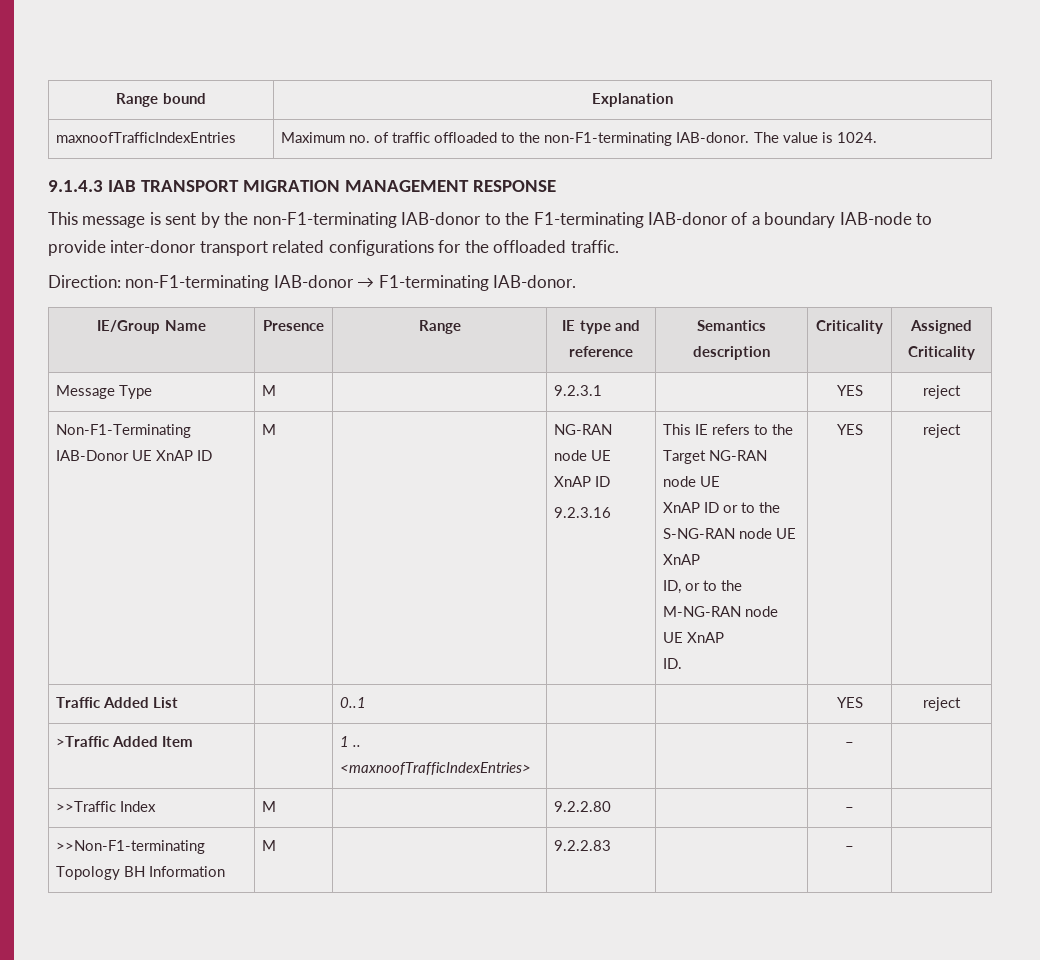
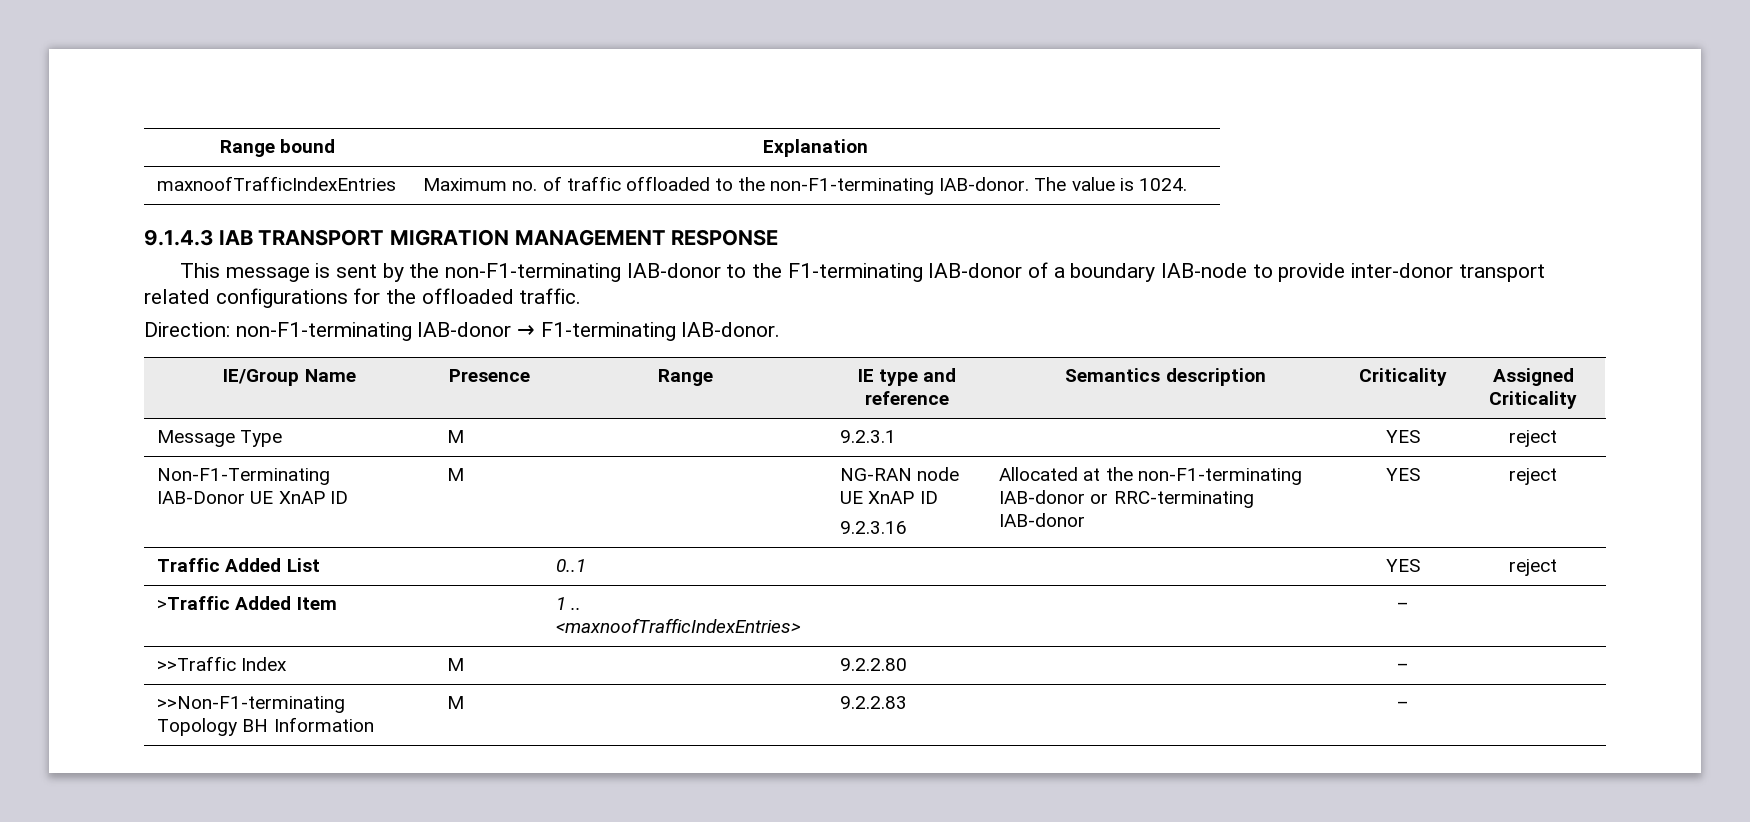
- This IE refers to the Target NG-RAN node UE
- XnAP ID or to the S-NG-RAN node UE XnAP
- ID, or to the M-NG-RAN node UE XnAP
- ID.
+ Allocated at the non-F1-terminating IAB-donor or RRC-terminating IAB-donor

